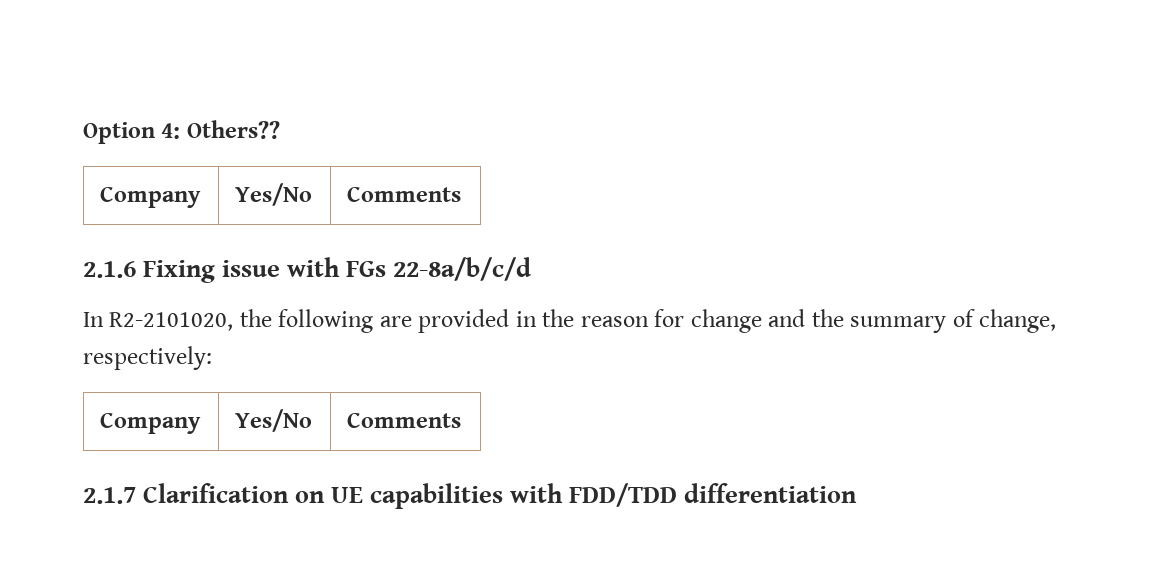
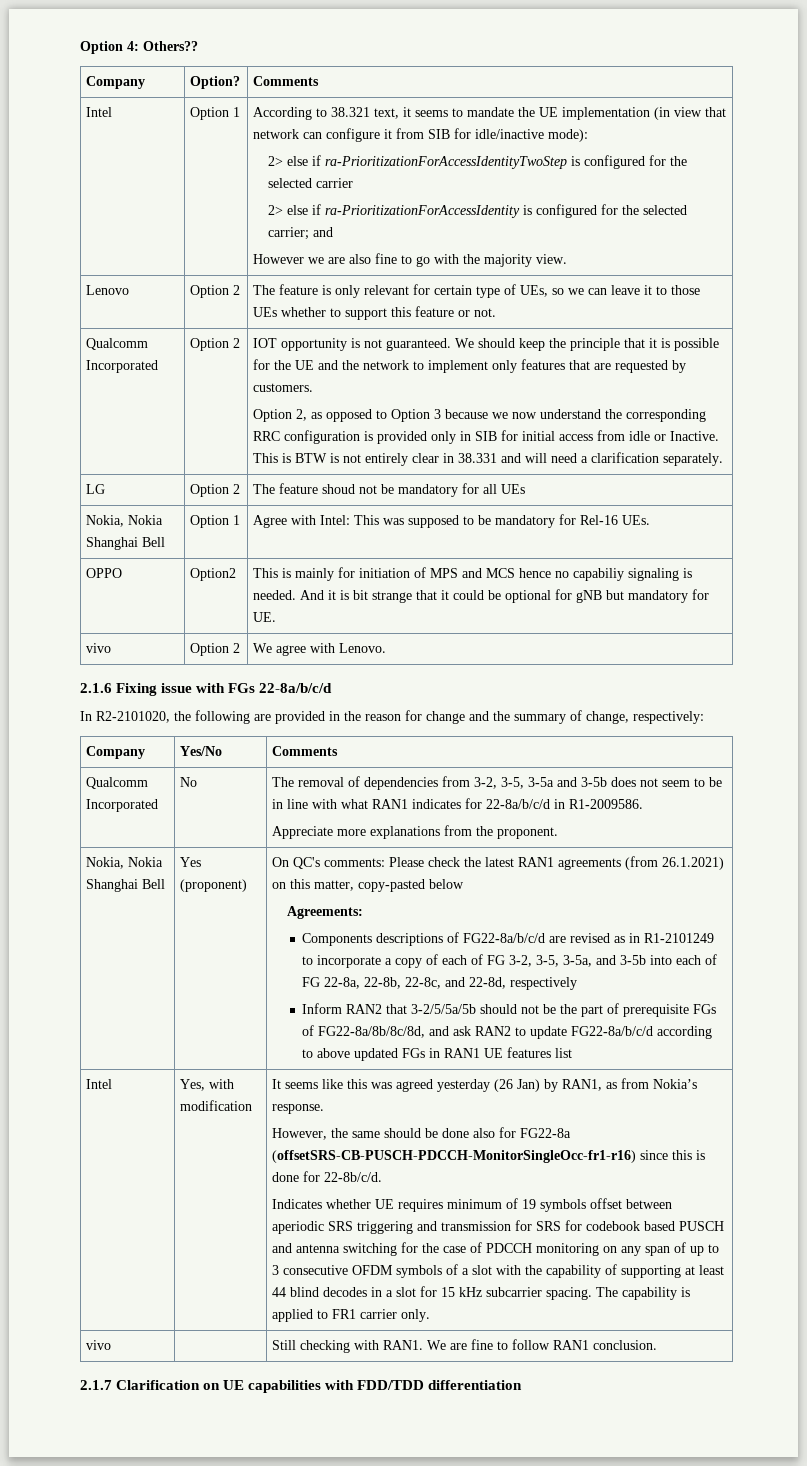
  Option 4: Others??
- Company | Yes/No | Comments
+ Company | Option? | Comments
+ Intel | Option 1 | According to 38.321 text, it seems to mandate the UE implementation (in view that network can configure it from SIB for idle/inactive mode):
+ 2> else if ra-PrioritizationForAccessIdentityTwoStep is configured for the selected carrier
+ 2> else if ra-PrioritizationForAccessIdentity is configured for the selected carrier; and
+ However we are also fine to go with the majority view.
+ Lenovo | Option 2 | The feature is only relevant for certain type of UEs, so we can leave it to those UEs whether to support this feature or not.
+ Qualcomm Incorporated | Option 2 | IOT opportunity is not guaranteed. We should keep the principle that it is possible for the UE and the network to implement only features that are requested by customers.
+ Option 2, as opposed to Option 3 because we now understand the corresponding RRC configuration is provided only in SIB for initial access from idle or Inactive. This is BTW is not entirely clear in 38.331 and will need a clarification separately.
+ LG | Option 2 | The feature shoud not be mandatory for all UEs
+ Nokia, Nokia Shanghai Bell | Option 1 | Agree with Intel: This was supposed to be mandatory for Rel-16 UEs.
+ OPPO | Option2 | This is mainly for initiation of MPS and MCS hence no capabiliy signaling is needed. And it is bit strange that it could be optional for gNB but mandatory for UE.
+ vivo | Option 2 | We agree with Lenovo.
+ Qualcomm Incorporated | No | The removal of dependencies from 3-2, 3-5, 3-5a and 3-5b does not seem to be in line with what RAN1 indicates for 22-8a/b/c/d in R1-2009586.
+ Appreciate more explanations from the proponent.
+ Nokia, Nokia Shanghai Bell | Yes (proponent) | On QC's comments: Please check the latest RAN1 agreements (from 26.1.2021) on this matter, copy-pasted below
+ Agreements:
+ Components descriptions of FG22-8a/b/c/d are revised as in R1-2101249 to incorporate a copy of each of FG 3-2, 3-5, 3-5a, and 3-5b into each of FG 22-8a, 22-8b, 22-8c, and 22-8d, respectively
+ Inform RAN2 that 3-2/5/5a/5b should not be the part of prerequisite FGs of FG22-8a/8b/8c/8d, and ask RAN2 to update FG22-8a/b/c/d according to above updated FGs in RAN1 UE features list
+ Intel | Yes, with modification | It seems like this was agreed yesterday (26 Jan) by RAN1, as from Nokia’s response.
+ However, the same should be done also for FG22-8a (offsetSRS-CB-PUSCH-PDCCH-MonitorSingleOcc-fr1-r16) since this is done for 22-8b/c/d.
+ Indicates whether UE requires minimum of 19 symbols offset between aperiodic SRS triggering and transmission for SRS for codebook based PUSCH and antenna switching for the case of PDCCH monitoring on any span of up to 3 consecutive OFDM symbols of a slot with the capability of supporting at least 44 blind decodes in a slot for 15 kHz subcarrier spacing. The capability is applied to FR1 carrier only.
+ vivo | | Still checking with RAN1. We are fine to follow RAN1 conclusion.

